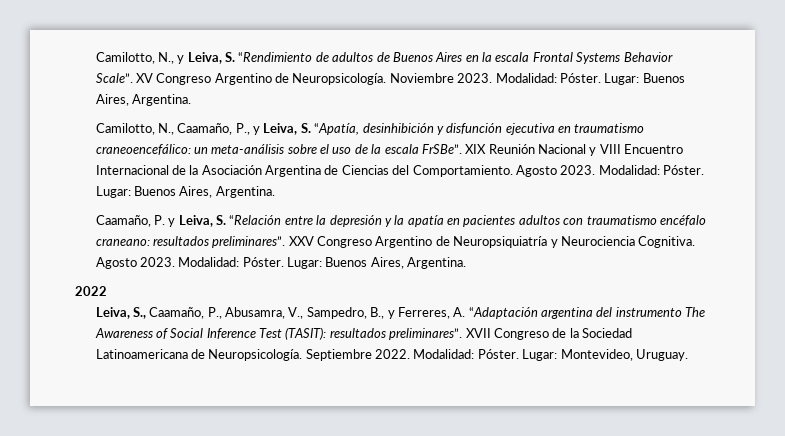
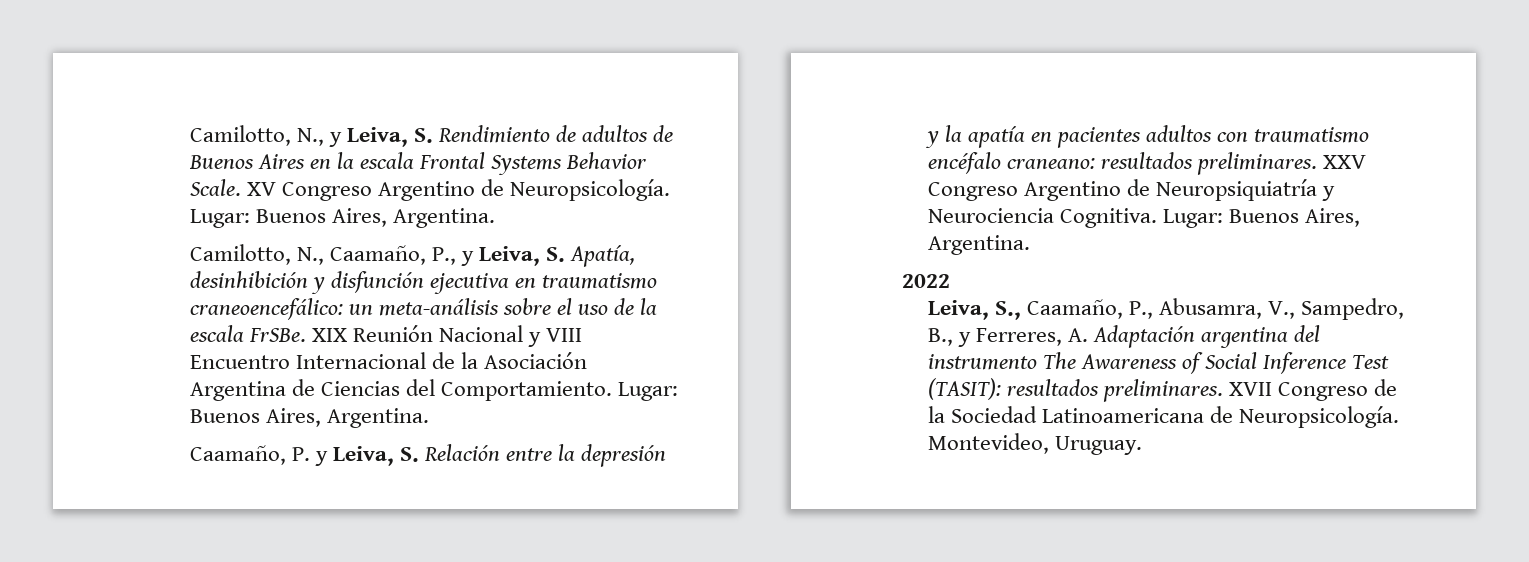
- Camilotto, N., y Leiva, S. “Rendimiento de adultos de Buenos Aires en la escala Frontal Systems Behavior Scale”.
+ Camilotto, N., y Leiva, S. Rendimiento de adultos de Buenos Aires en la escala Frontal Systems Behavior Scale.
- Noviembre 2023. Modalidad: Póster.
- Camilotto, N., Caamaño, P., y Leiva, S. “Apatía, desinhibición y disfunción ejecutiva en traumatismo craneoencefálico: un meta-análisis sobre el uso de la escala FrSBe”.
+ Camilotto, N., Caamaño, P., y Leiva, S. Apatía, desinhibición y disfunción ejecutiva en traumatismo craneoencefálico: un meta-análisis sobre el uso de la escala FrSBe.
- XIX Reunión Nacional y VIII Encuentro Internacional de la Asociación Argentina de Ciencias del Comportamiento. Agosto 2023. Modalidad: Póster.
+ XIX Reunión Nacional y VIII Encuentro Internacional de la Asociación Argentina de Ciencias del Comportamiento.
- Caamaño, P. y Leiva, S. “Relación entre la depresión y la apatía en pacientes adultos con traumatismo encéfalo craneano: resultados preliminares”.
+ Caamaño, P. y Leiva, S. Relación entre la depresión y la apatía en pacientes adultos con traumatismo encéfalo craneano: resultados preliminares.
- XXV Congreso Argentino de Neuropsiquiatría y Neurociencia Cognitiva. Agosto 2023. Modalidad: Póster.
+ XXV Congreso Argentino de Neuropsiquiatría y Neurociencia Cognitiva.
- Leiva, S., Caamaño, P., Abusamra, V., Sampedro, B., y Ferreres, A. “Adaptación argentina del instrumento The Awareness of Social Inference Test (TASIT): resultados preliminares”.
+ Leiva, S., Caamaño, P., Abusamra, V., Sampedro, B., y Ferreres, A. Adaptación argentina del instrumento The Awareness of Social Inference Test (TASIT): resultados preliminares.
- Septiembre 2022. Modalidad: Póster. Lugar: Montevideo, Uruguay.
+ Montevideo, Uruguay.

